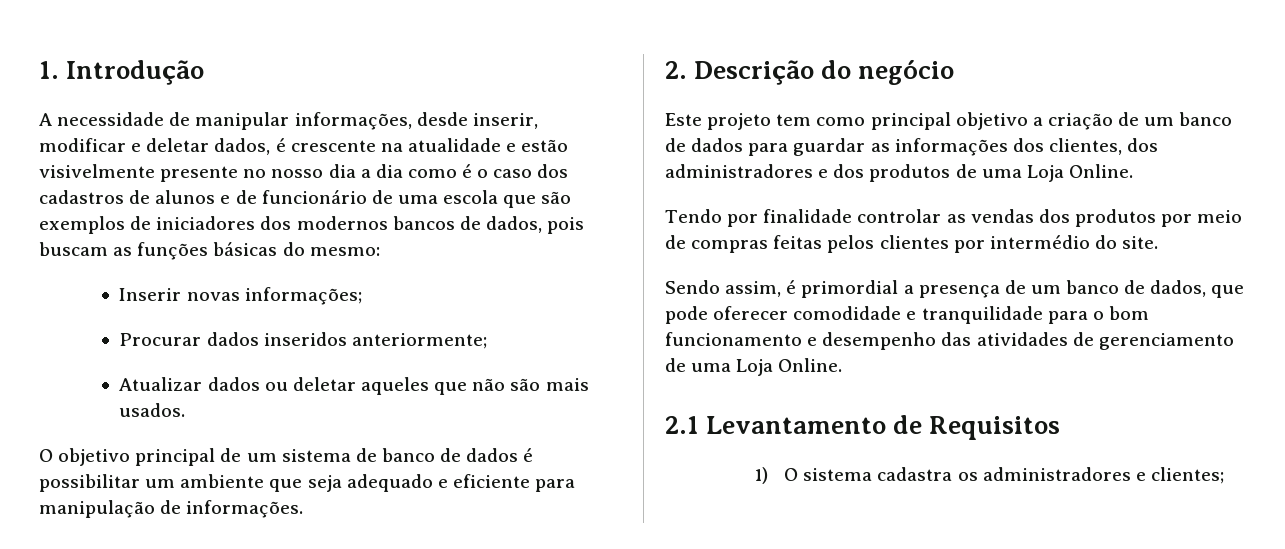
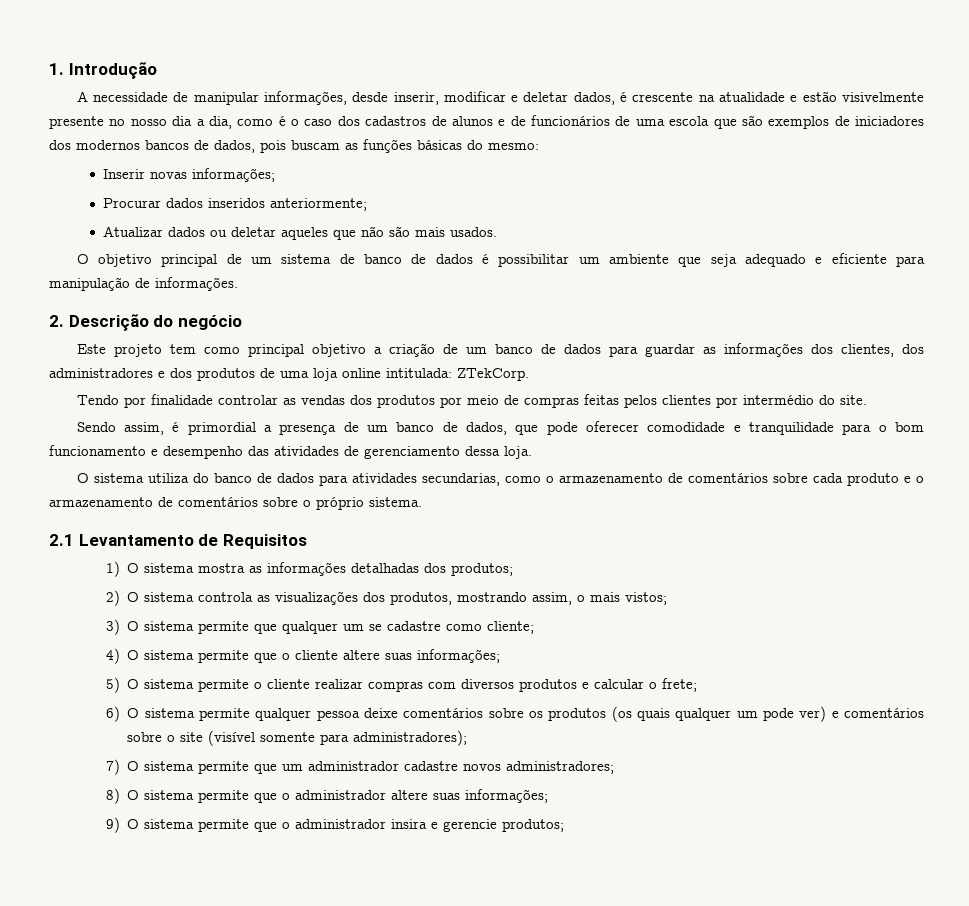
- A necessidade de manipular informações, desde inserir, modificar e deletar dados, é crescente na atualidade e estão visivelmente presente no nosso dia a dia como é o caso dos cadastros de alunos e de funcionário de uma escola que são exemplos de iniciadores dos modernos bancos de dados, pois buscam as funções básicas do mesmo:
+ A necessidade de manipular informações, desde inserir, modificar e deletar dados, é crescente na atualidade e estão visivelmente presente no nosso dia a dia, como é o caso dos cadastros de alunos e de funcionários de uma escola que são exemplos de iniciadores dos modernos bancos de dados, pois buscam as funções básicas do mesmo:
- Este projeto tem como principal objetivo a criação de um banco de dados para guardar as informações dos clientes, dos administradores e dos produtos de uma Loja Online.
+ Este projeto tem como principal objetivo a criação de um banco de dados para guardar as informações dos clientes, dos administradores e dos produtos de uma loja online intitulada: ZTekCorp.
- Sendo assim, é primordial a presença de um banco de dados, que pode oferecer comodidade e tranquilidade para o bom funcionamento e desempenho das atividades de gerenciamento de uma Loja Online.
+ Sendo assim, é primordial a presença de um banco de dados, que pode oferecer comodidade e tranquilidade para o bom funcionamento e desempenho das atividades de gerenciamento dessa loja.
+ O sistema utiliza do banco de dados para atividades secundarias, como o armazenamento de comentários sobre cada produto e o armazenamento de comentários sobre o próprio sistema.
- 1) O sistema cadastra os administradores e clientes;
+ 1) O sistema mostra as informações detalhadas dos produtos;
+ 2) O sistema controla as visualizações dos produtos, mostrando assim, o mais vistos;
+ 3) O sistema permite que qualquer um se cadastre como cliente;
+ 4) O sistema permite que o cliente altere suas informações;
+ 5) O sistema permite o cliente realizar compras com diversos produtos e calcular o frete;
+ 6) O sistema permite qualquer pessoa deixe comentários sobre os produtos (os quais qualquer um pode ver) e comentários sobre o site (visível somente para administradores);
+ 7) O sistema permite que um administrador cadastre novos administradores;
+ 8) O sistema permite que o administrador altere suas informações;
+ 9) O sistema permite que o administrador insira e gerencie produtos;

